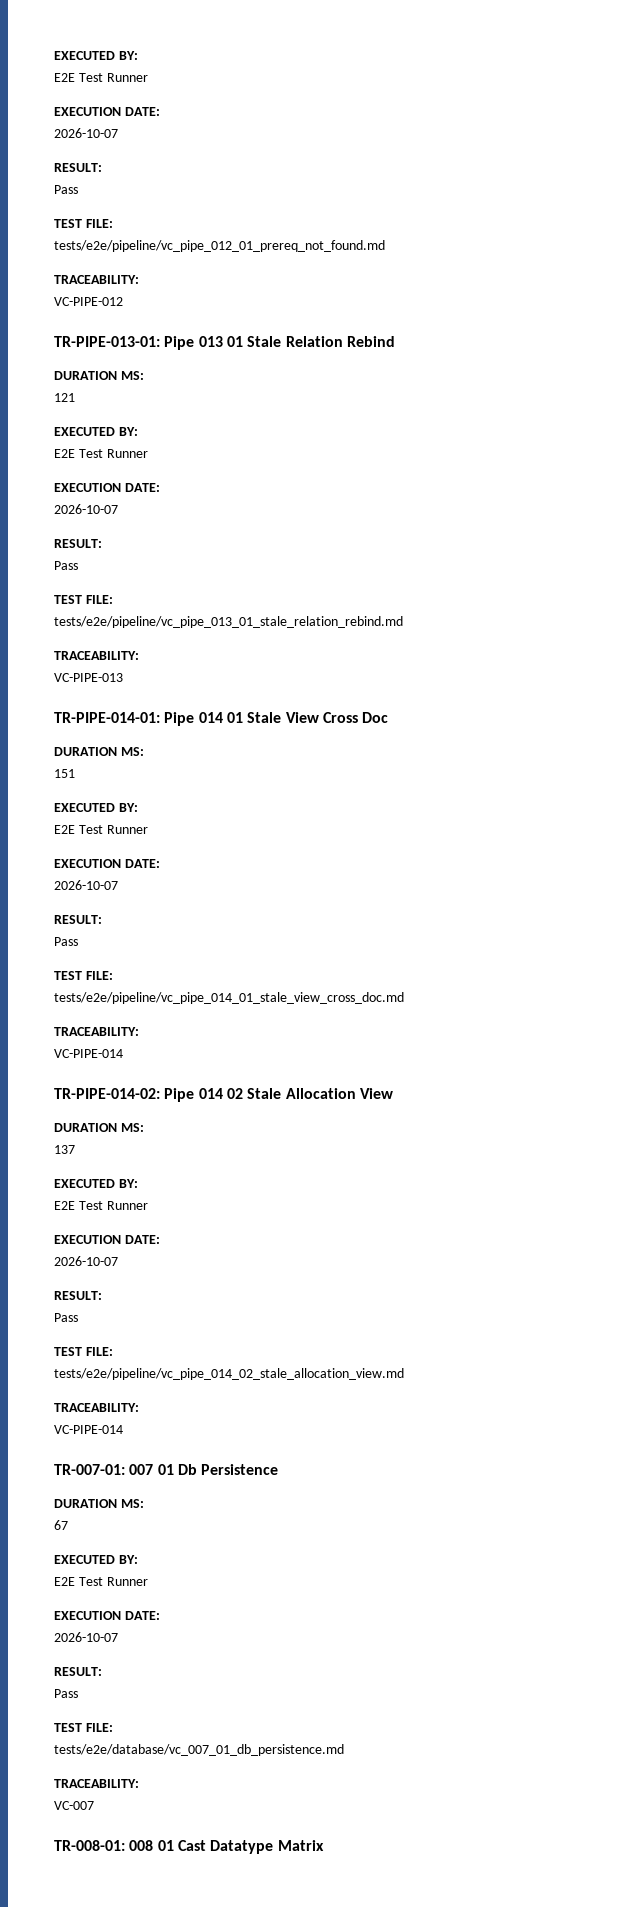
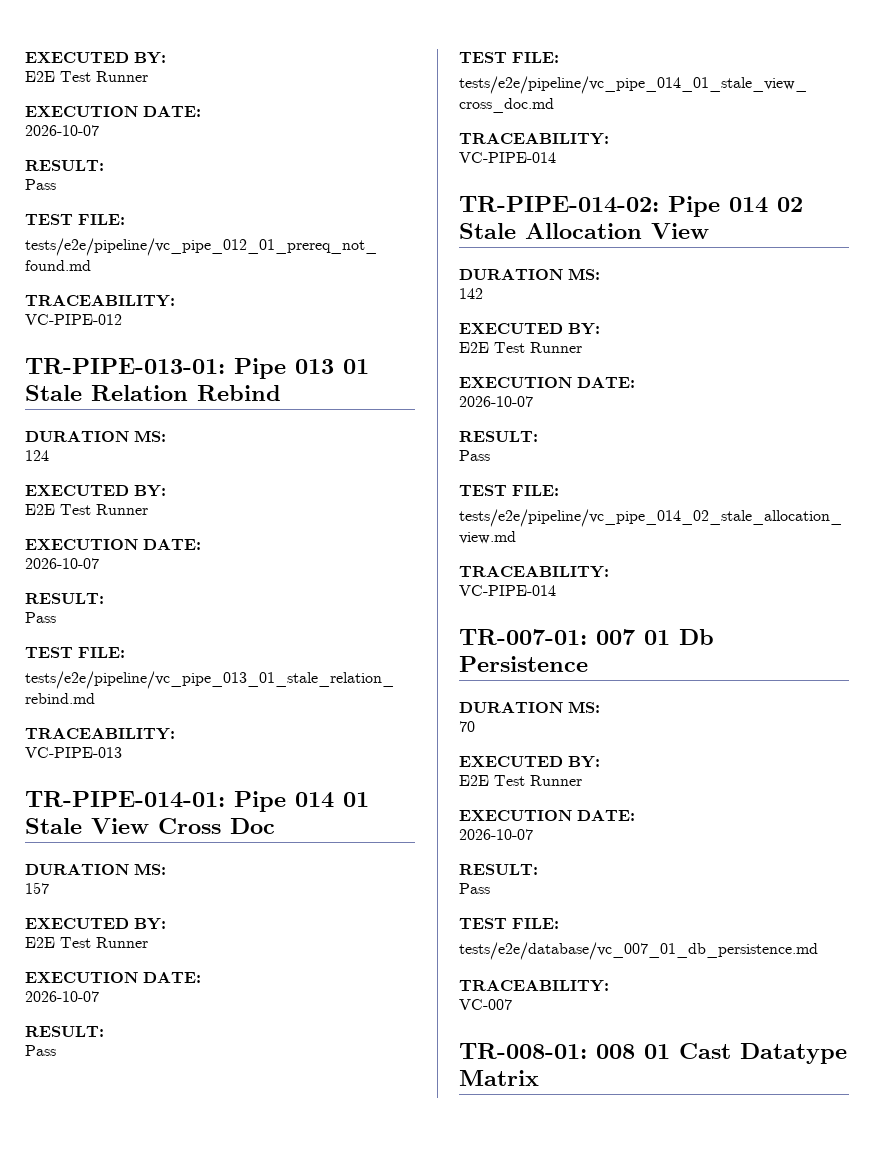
- 121
+ 124
- 151
+ 157
- 137
+ 142
- 67
+ 70

